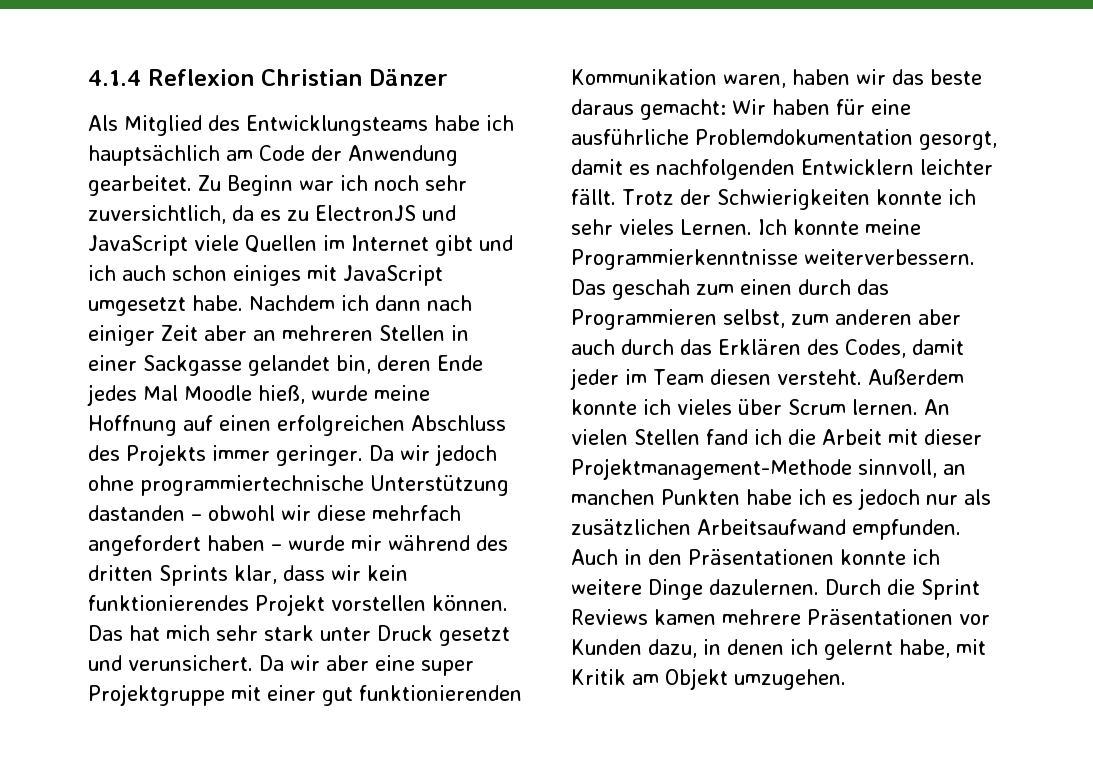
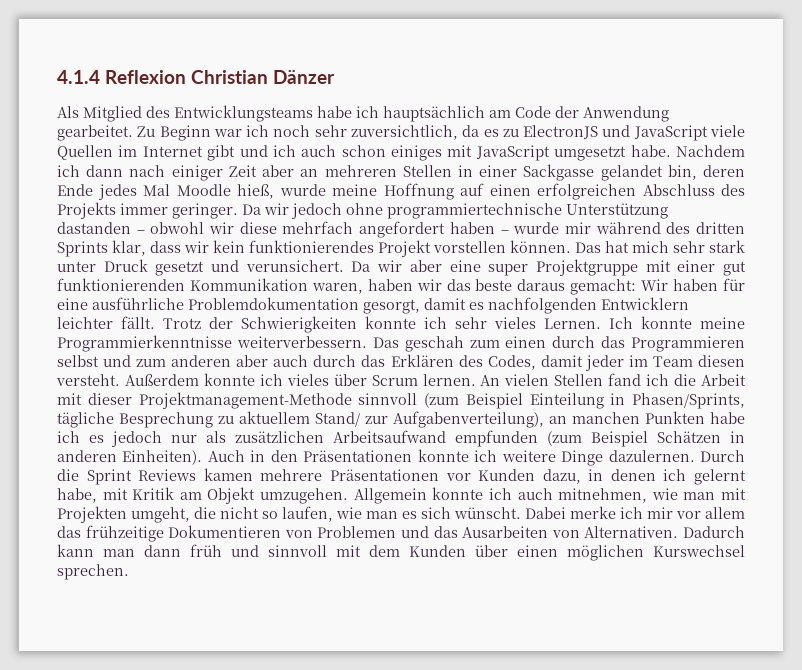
- Das geschah zum einen durch das Programmieren selbst, zum anderen aber auch durch das Erklären des Codes, damit jeder im Team diesen versteht.
+ Das geschah zum einen durch das Programmieren selbst und zum anderen aber auch durch das Erklären des Codes, damit jeder im Team diesen versteht.
- An vielen Stellen fand ich die Arbeit mit dieser Projektmanagement-Methode sinnvoll, an manchen Punkten habe ich es jedoch nur als zusätzlichen Arbeitsaufwand empfunden.
+ An vielen Stellen fand ich die Arbeit mit dieser Projektmanagement-Methode sinnvoll (zum Beispiel Einteilung in Phasen/Sprints, tägliche Besprechung zu aktuellem Stand/ zur Aufgabenverteilung), an manchen Punkten habe ich es jedoch nur als zusätzlichen Arbeitsaufwand empfunden (zum Beispiel Schätzen in anderen Einheiten).
+ Allgemein konnte ich auch mitnehmen, wie man mit Projekten umgeht, die nicht so laufen, wie man es sich wünscht. Dabei merke ich mir vor allem das frühzeitige Dokumentieren von Problemen und das Ausarbeiten von Alternativen. Dadurch kann man dann früh und sinnvoll mit dem Kunden über einen möglichen Kurswechsel sprechen.

